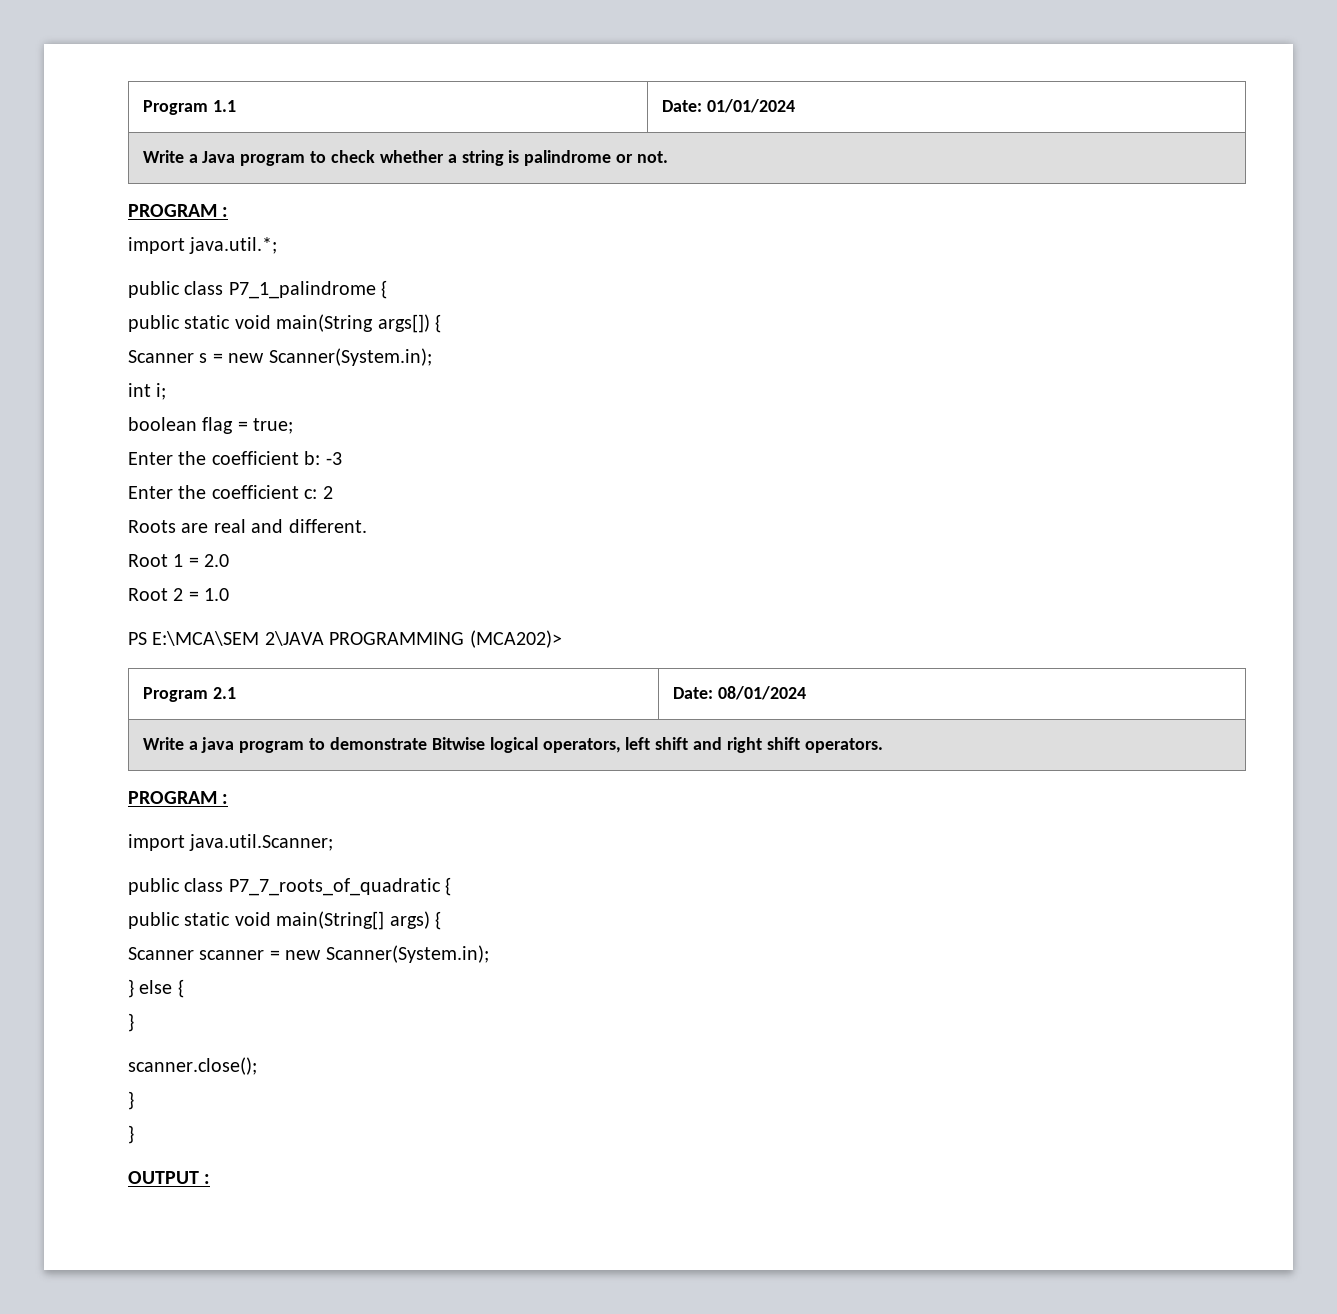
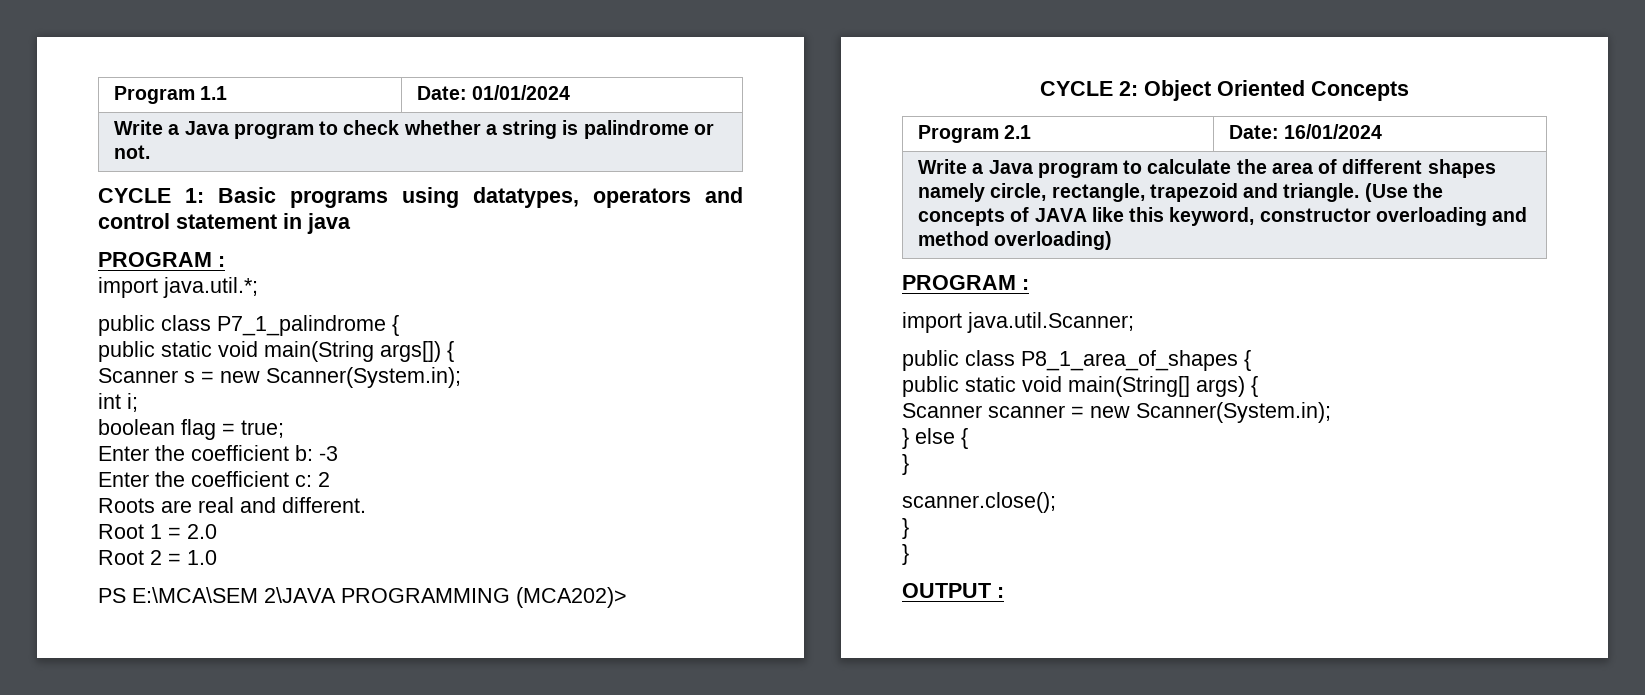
+ CYCLE 1: Basic programs using datatypes, operators and control statement in java
+ CYCLE 2: Object Oriented Concepts
- Program 2.1 | Date: 08/01/2024
- Write a java program to demonstrate Bitwise logical operators, left shift and right shift operators.
+ Program 2.1 | Date: 16/01/2024
+ Write a Java program to calculate the area of different shapes namely circle, rectangle, trapezoid and triangle. (Use the concepts of JAVA like this keyword, constructor overloading and method overloading)
- public class P7_7_roots_of_quadratic {
+ public class P8_1_area_of_shapes {

